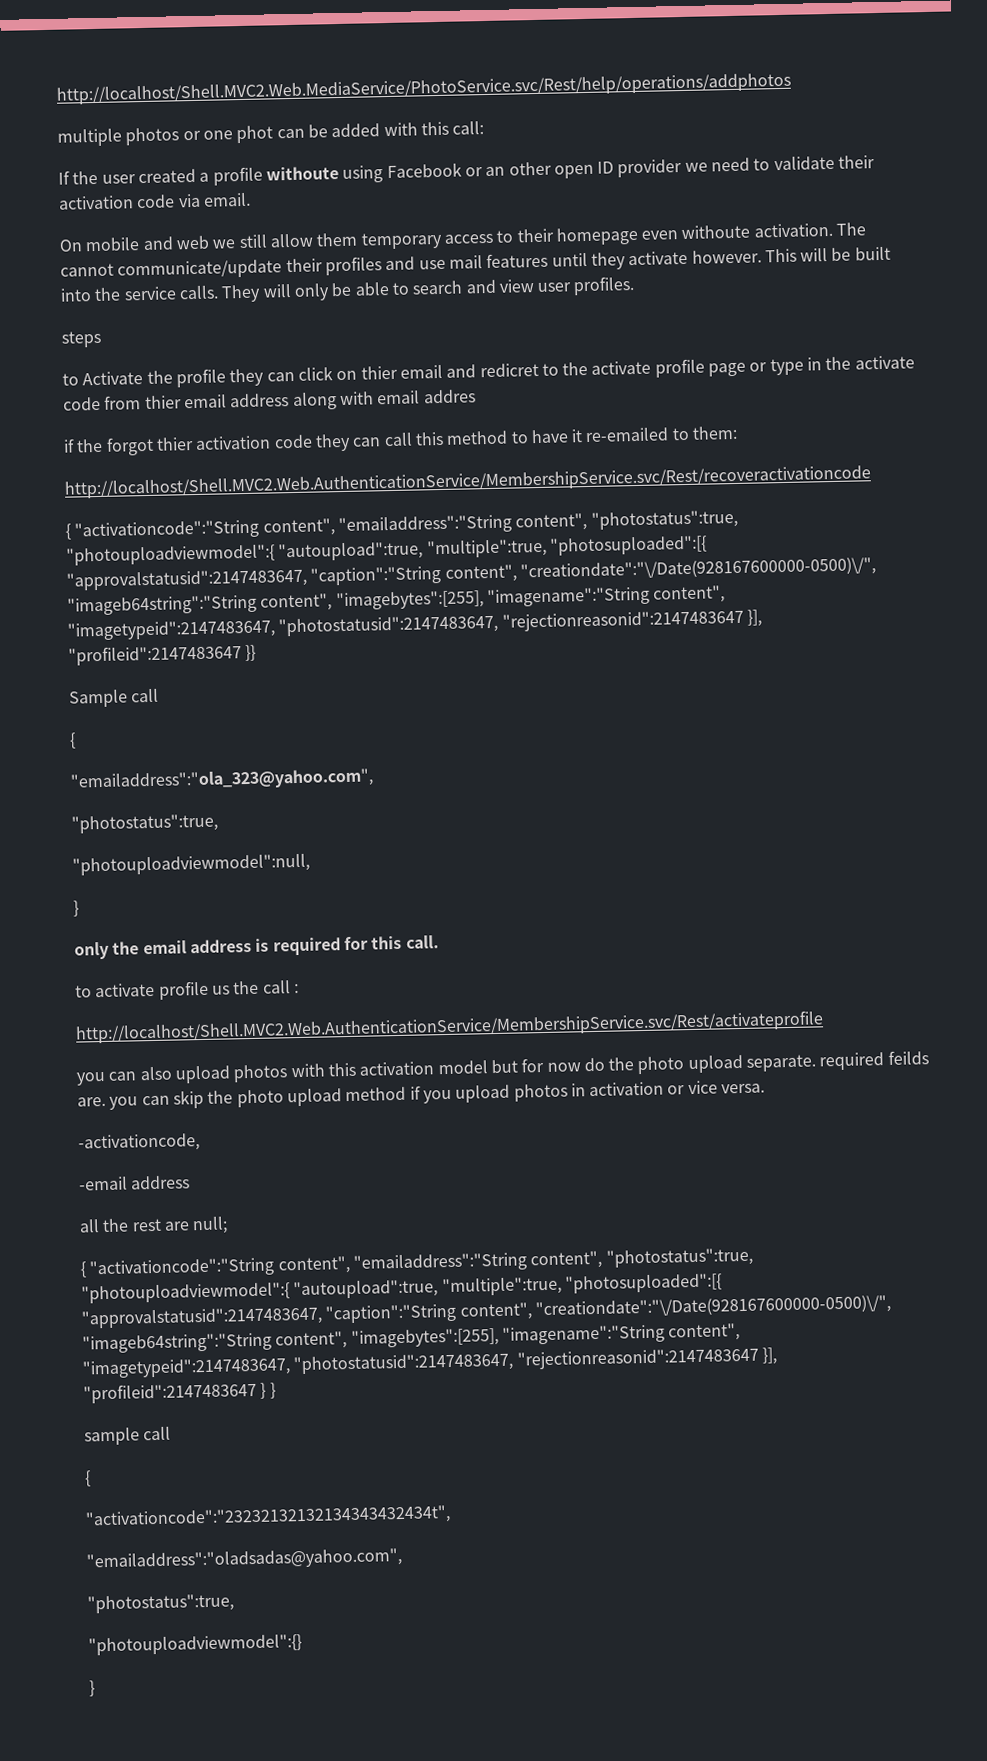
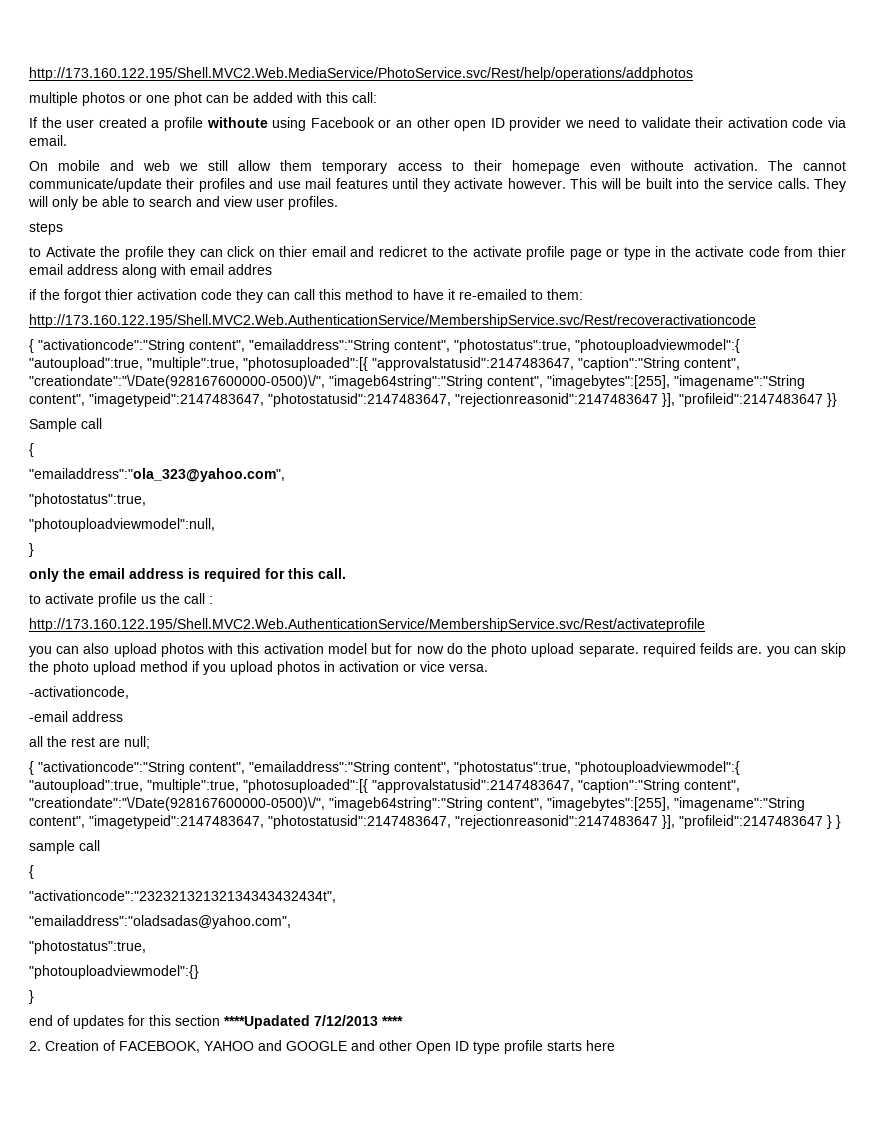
- http://localhost/Shell.MVC2.Web.MediaService/PhotoService.svc/Rest/help/operations/addphotos
+ http://173.160.122.195/Shell.MVC2.Web.MediaService/PhotoService.svc/Rest/help/operations/addphotos
- http://localhost/Shell.MVC2.Web.AuthenticationService/MembershipService.svc/Rest/recoveractivationcode
+ http://173.160.122.195/Shell.MVC2.Web.AuthenticationService/MembershipService.svc/Rest/recoveractivationcode
- http://localhost/Shell.MVC2.Web.AuthenticationService/MembershipService.svc/Rest/activateprofile
+ http://173.160.122.195/Shell.MVC2.Web.AuthenticationService/MembershipService.svc/Rest/activateprofile
+ end of updates for this section ****Upadated 7/12/2013 ****
+ 2. Creation of FACEBOOK, YAHOO and GOOGLE and other Open ID type profile starts here

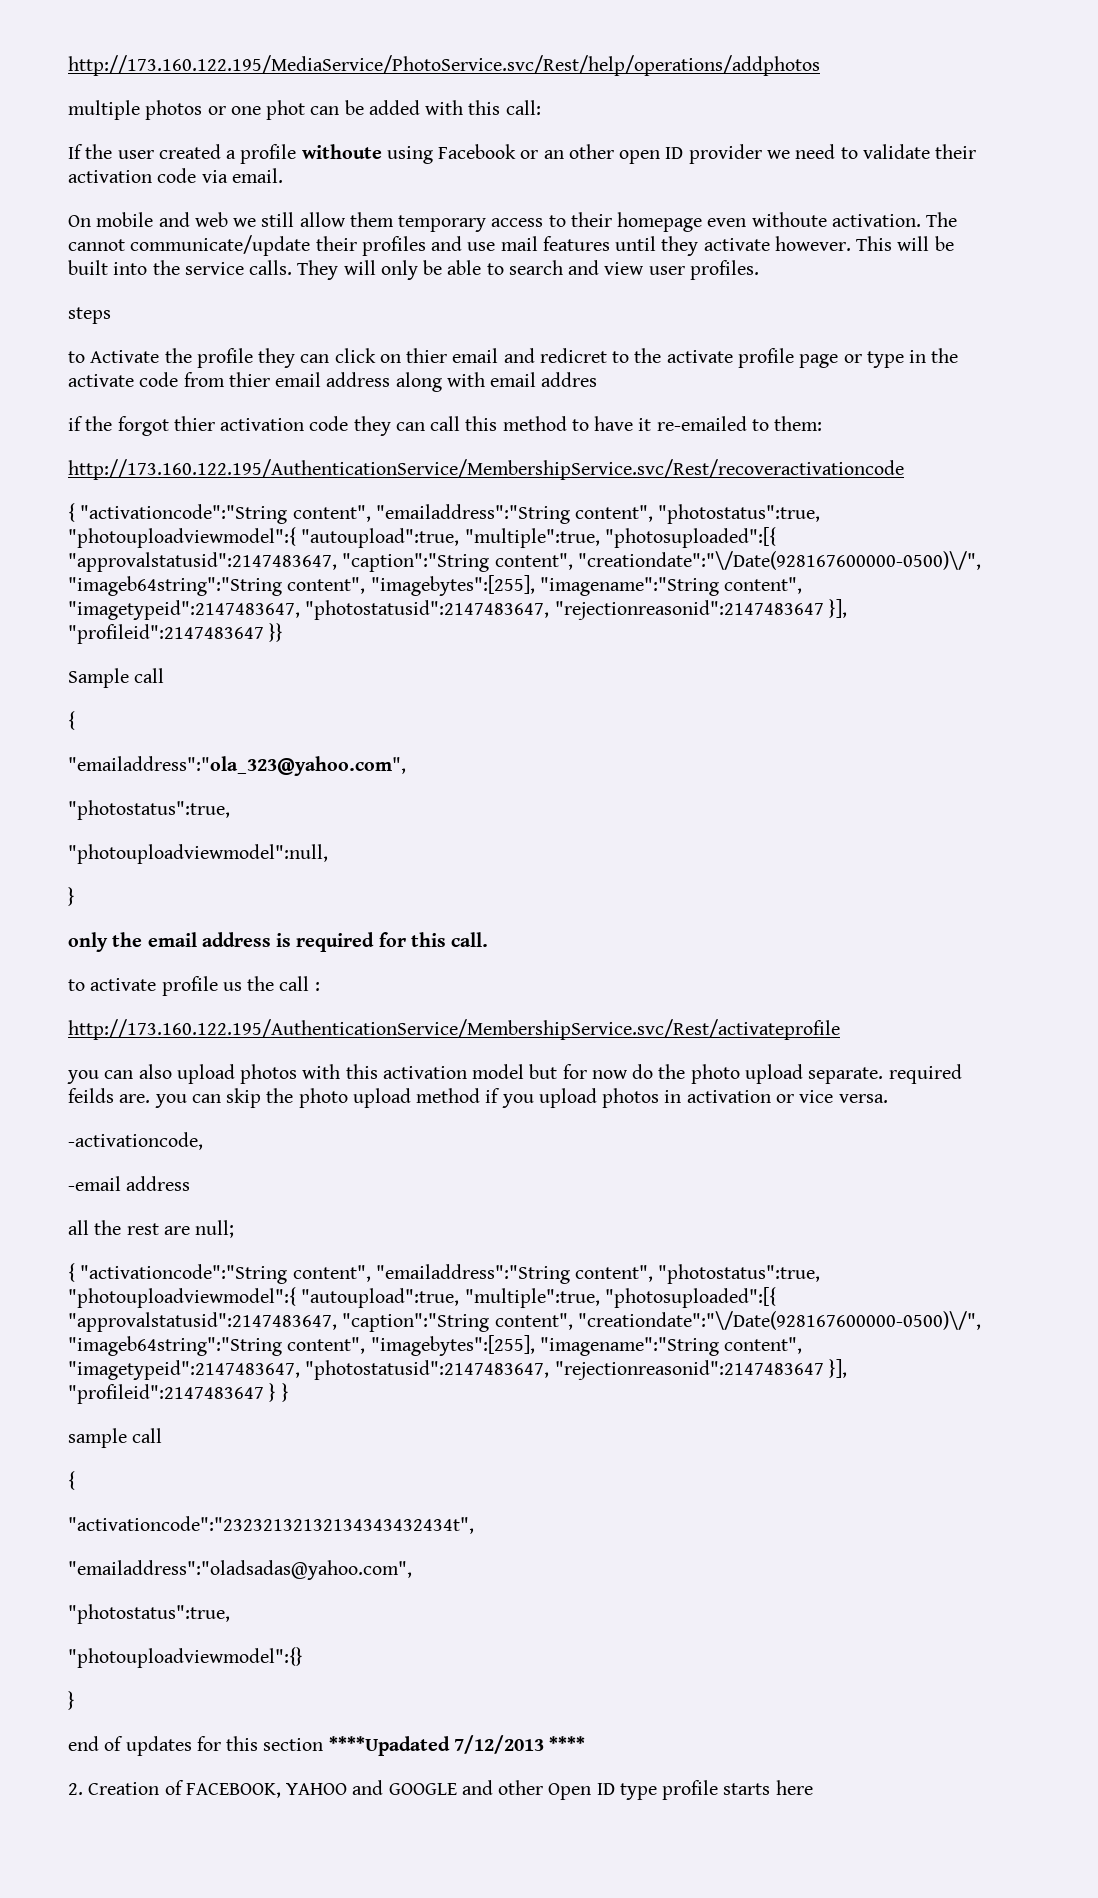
- http://173.160.122.195/Shell.MVC2.Web.MediaService/PhotoService.svc/Rest/help/operations/addphotos
+ http://173.160.122.195/MediaService/PhotoService.svc/Rest/help/operations/addphotos
- http://173.160.122.195/Shell.MVC2.Web.AuthenticationService/MembershipService.svc/Rest/recoveractivationcode
+ http://173.160.122.195/AuthenticationService/MembershipService.svc/Rest/recoveractivationcode
- http://173.160.122.195/Shell.MVC2.Web.AuthenticationService/MembershipService.svc/Rest/activateprofile
+ http://173.160.122.195/AuthenticationService/MembershipService.svc/Rest/activateprofile

